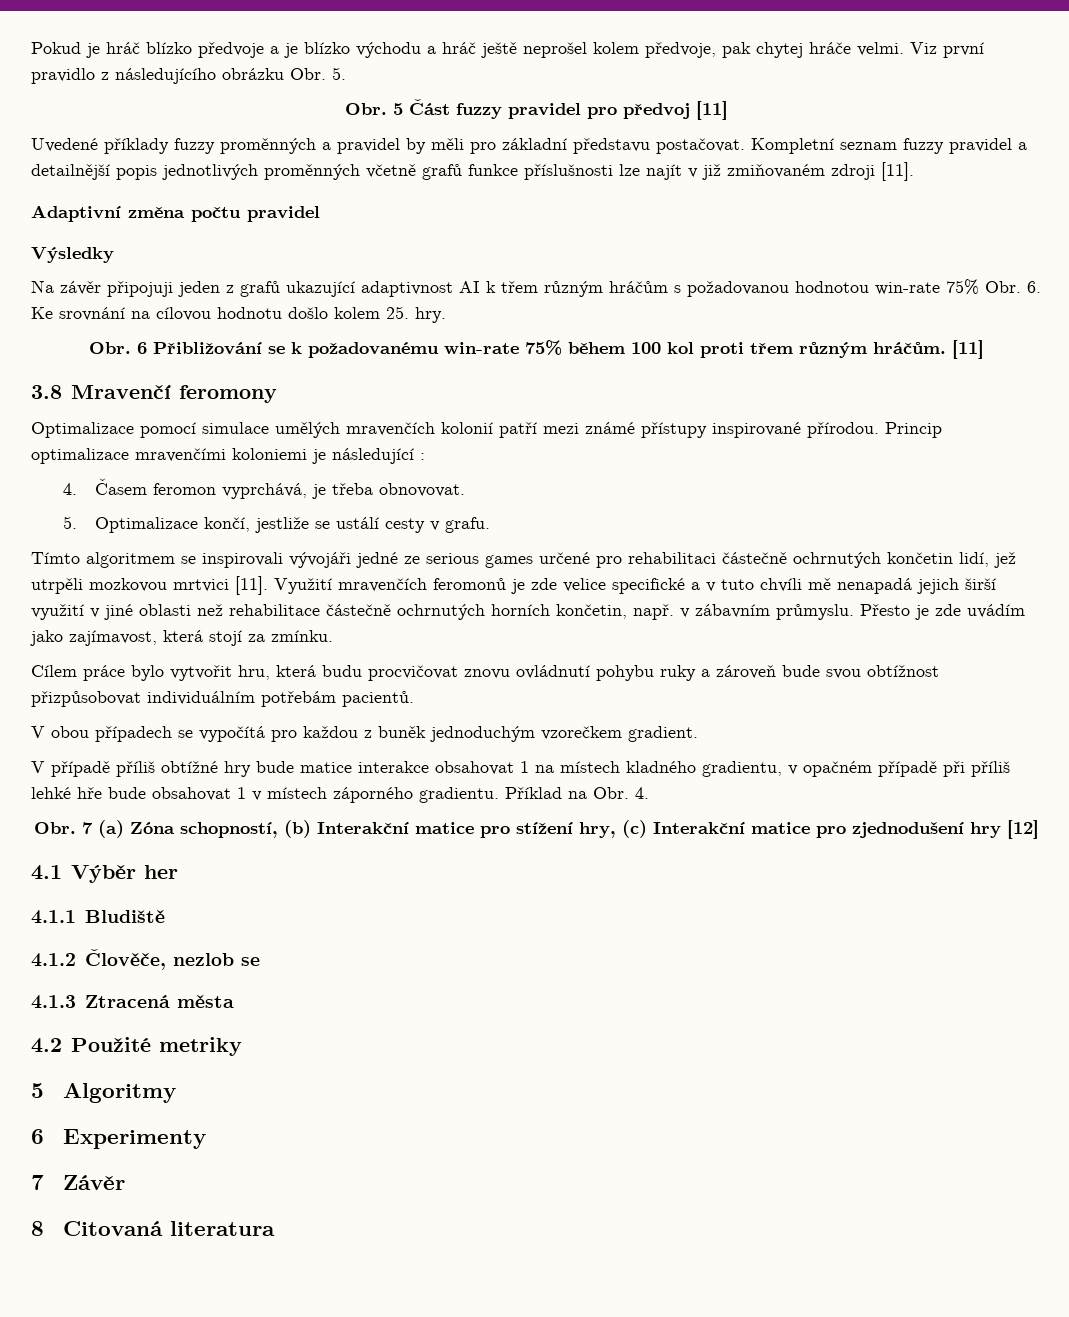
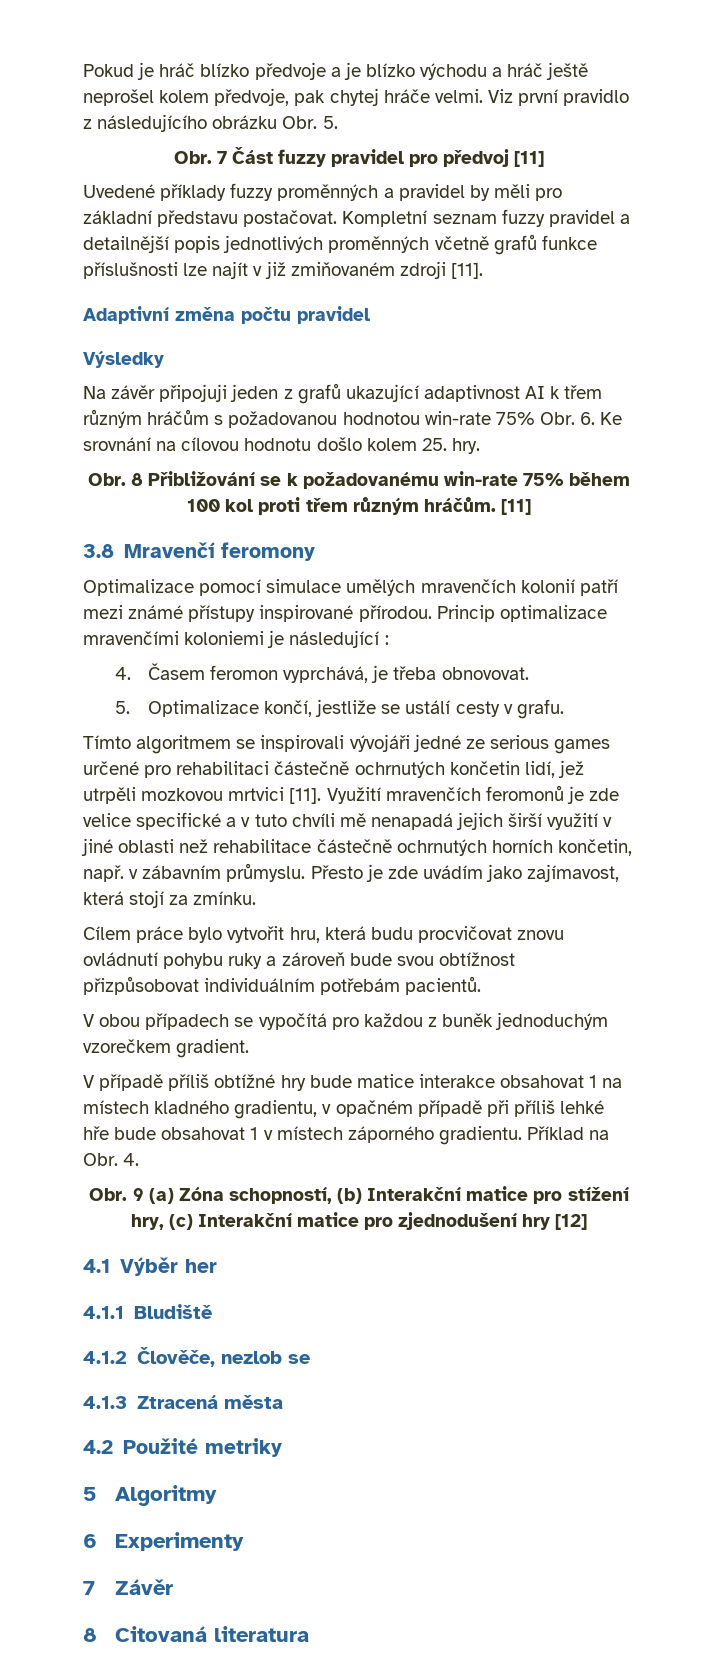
- Obr. 5 Část fuzzy pravidel pro předvoj [11]
+ Obr. 7 Část fuzzy pravidel pro předvoj [11]
- Obr. 6 Přibližování se k požadovanému win-rate 75% během 100 kol proti třem různým hráčům.
+ Obr. 8 Přibližování se k požadovanému win-rate 75% během 100 kol proti třem různým hráčům.
- Obr. 7 (a) Zóna schopností, (b) Interakční matice pro stížení hry, (c) Interakční matice pro zjednodušení hry [12]
+ Obr. 9 (a) Zóna schopností, (b) Interakční matice pro stížení hry, (c) Interakční matice pro zjednodušení hry [12]

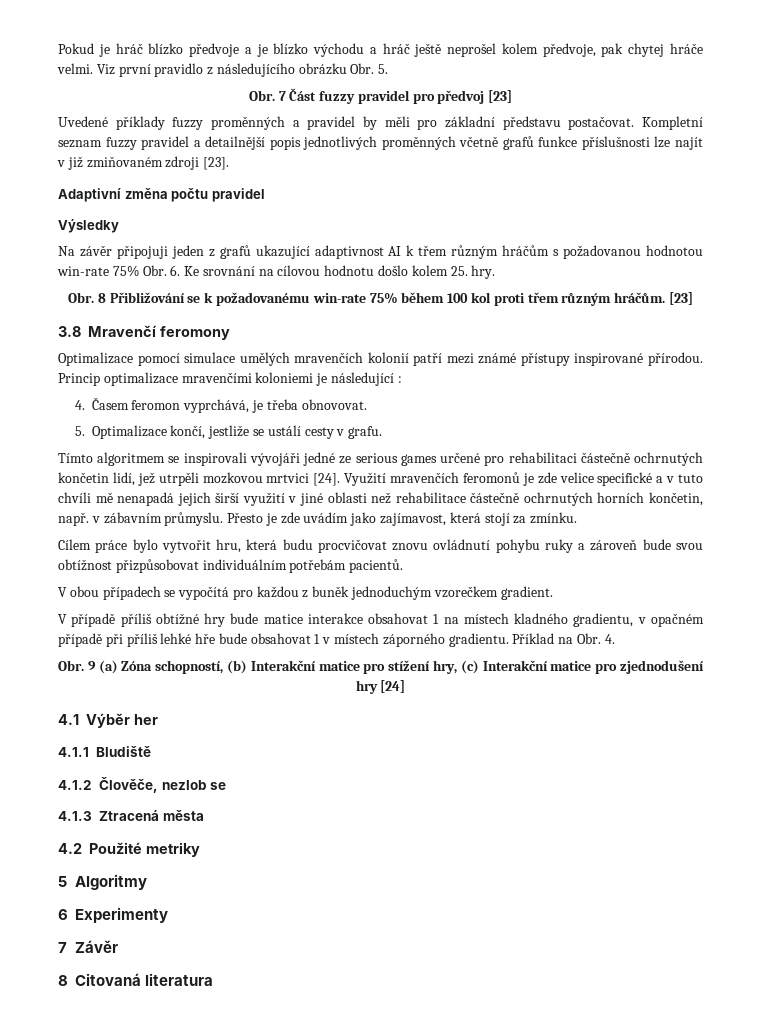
- Obr. 7 Část fuzzy pravidel pro předvoj [11]
+ Obr. 7 Část fuzzy pravidel pro předvoj [23]
- Kompletní seznam fuzzy pravidel a detailnější popis jednotlivých proměnných včetně grafů funkce příslušnosti lze najít v již zmiňovaném zdroji [11].
+ Kompletní seznam fuzzy pravidel a detailnější popis jednotlivých proměnných včetně grafů funkce příslušnosti lze najít v již zmiňovaném zdroji [23].
- Obr. 8 Přibližování se k požadovanému win-rate 75% během 100 kol proti třem různým hráčům. [11]
+ Obr. 8 Přibližování se k požadovanému win-rate 75% během 100 kol proti třem různým hráčům. [23]
- Tímto algoritmem se inspirovali vývojáři jedné ze serious games určené pro rehabilitaci částečně ochrnutých končetin lidí, jež utrpěli mozkovou mrtvici [11].
+ Tímto algoritmem se inspirovali vývojáři jedné ze serious games určené pro rehabilitaci částečně ochrnutých končetin lidí, jež utrpěli mozkovou mrtvici [24].
- Obr. 9 (a) Zóna schopností, (b) Interakční matice pro stížení hry, (c) Interakční matice pro zjednodušení hry [12]
+ Obr. 9 (a) Zóna schopností, (b) Interakční matice pro stížení hry, (c) Interakční matice pro zjednodušení hry [24]

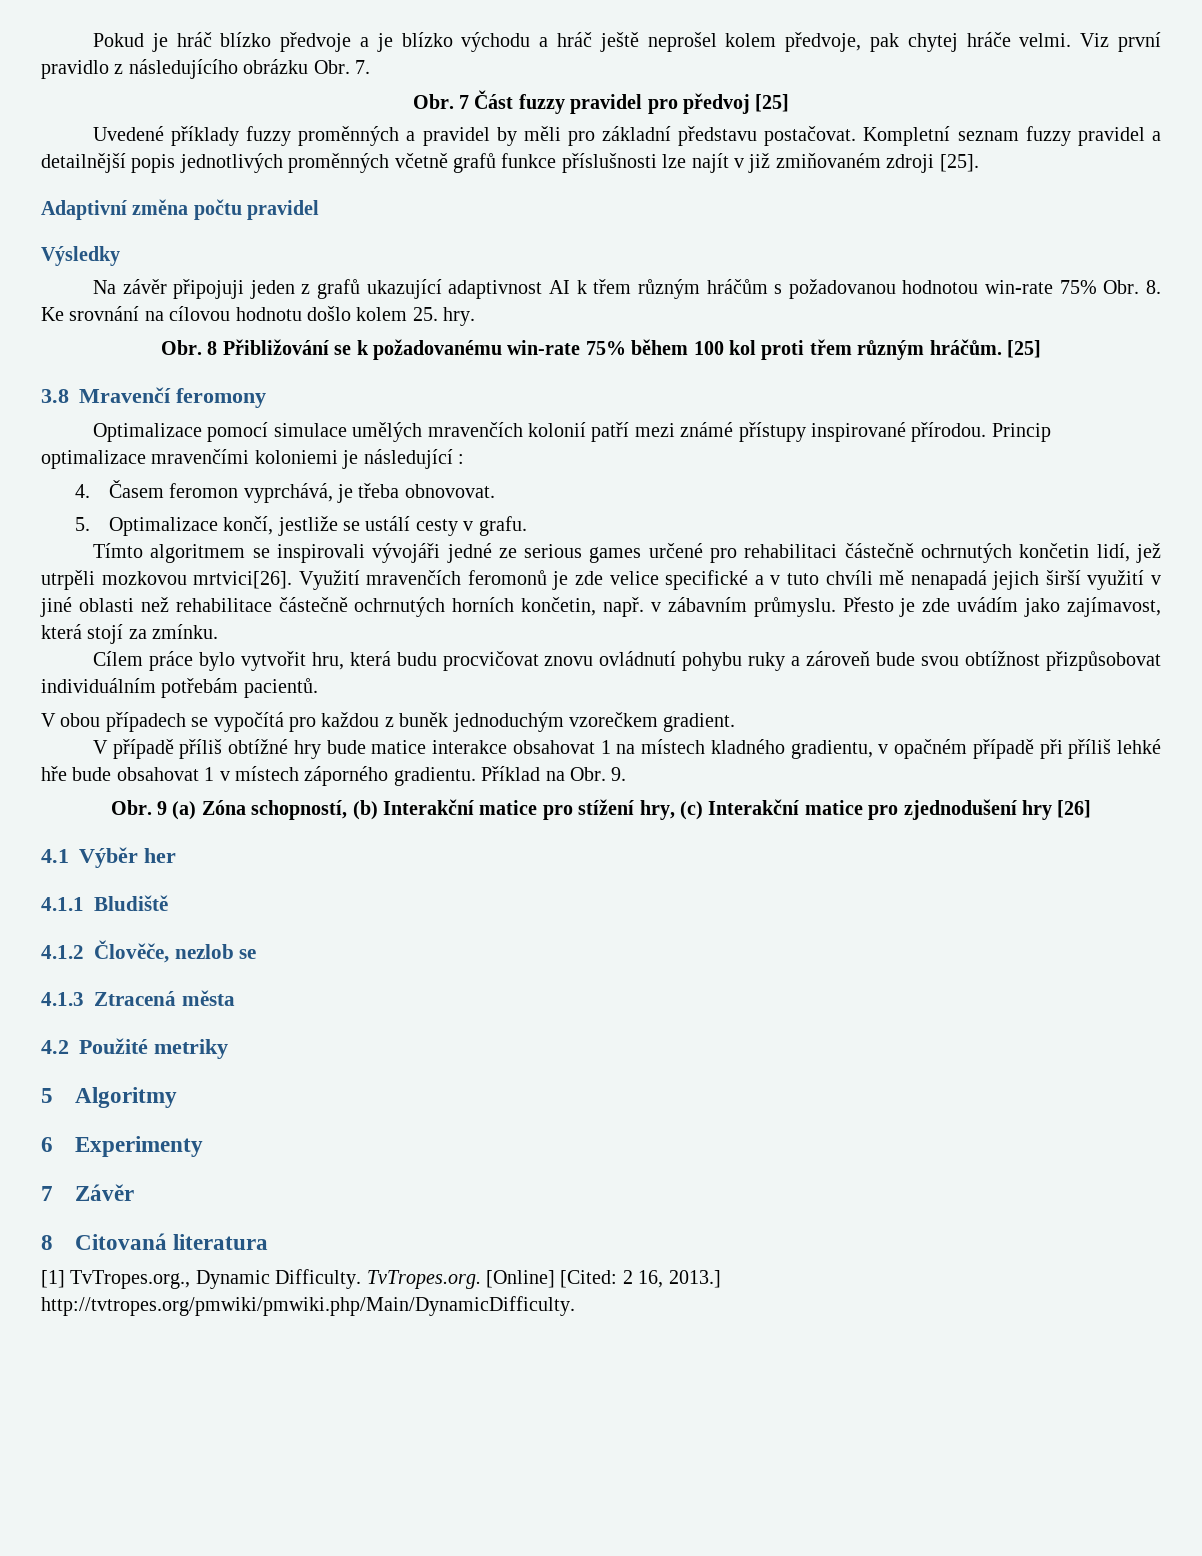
- Viz první pravidlo z následujícího obrázku Obr. 5.
+ Viz první pravidlo z následujícího obrázku Obr. 7.
- Obr. 7 Část fuzzy pravidel pro předvoj [23]
+ Obr. 7 Část fuzzy pravidel pro předvoj [25]
- Kompletní seznam fuzzy pravidel a detailnější popis jednotlivých proměnných včetně grafů funkce příslušnosti lze najít v již zmiňovaném zdroji [23].
+ Kompletní seznam fuzzy pravidel a detailnější popis jednotlivých proměnných včetně grafů funkce příslušnosti lze najít v již zmiňovaném zdroji [25].
- Na závěr připojuji jeden z grafů ukazující adaptivnost AI k třem různým hráčům s požadovanou hodnotou win-rate 75% Obr. 6. Ke srovnání na cílovou hodnotu došlo kolem 25. hry.
+ Na závěr připojuji jeden z grafů ukazující adaptivnost AI k třem různým hráčům s požadovanou hodnotou win-rate 75% Obr. 8. Ke srovnání na cílovou hodnotu došlo kolem 25. hry.
- Obr. 8 Přibližování se k požadovanému win-rate 75% během 100 kol proti třem různým hráčům. [23]
+ Obr. 8 Přibližování se k požadovanému win-rate 75% během 100 kol proti třem různým hráčům. [25]
- Tímto algoritmem se inspirovali vývojáři jedné ze serious games určené pro rehabilitaci částečně ochrnutých končetin lidí, jež utrpěli mozkovou mrtvici [24].
+ Tímto algoritmem se inspirovali vývojáři jedné ze serious games určené pro rehabilitaci částečně ochrnutých končetin lidí, jež utrpěli mozkovou mrtvici[26].
- Příklad na Obr. 4.
+ Příklad na Obr. 9.
- Obr. 9 (a) Zóna schopností, (b) Interakční matice pro stížení hry, (c) Interakční matice pro zjednodušení hry [24]
+ Obr. 9 (a) Zóna schopností, (b) Interakční matice pro stížení hry, (c) Interakční matice pro zjednodušení hry [26]
+ [1] TvTropes.org., Dynamic Difficulty. TvTropes.org. [Online] [Cited: 2 16, 2013.] http://tvtropes.org/pmwiki/pmwiki.php/Main/DynamicDifficulty.

